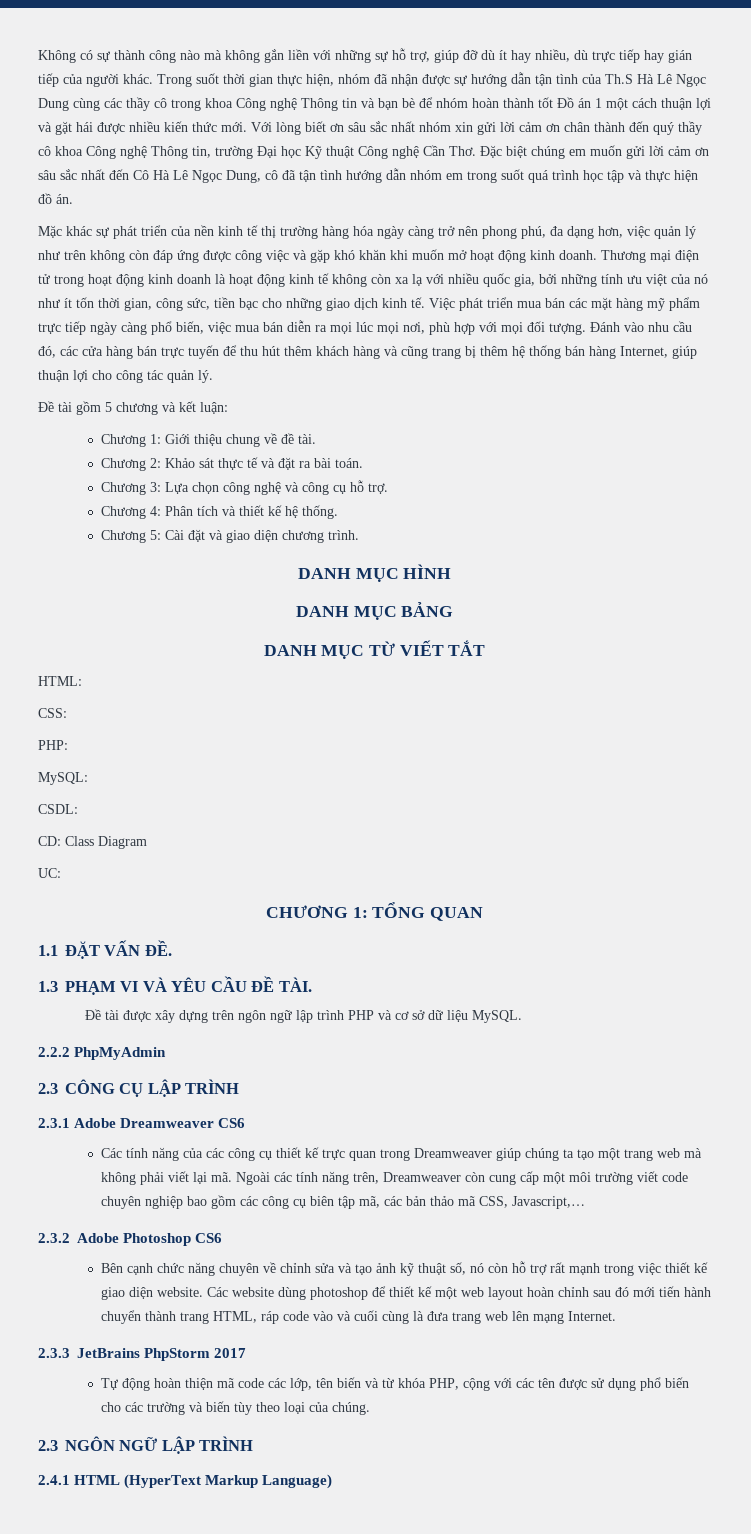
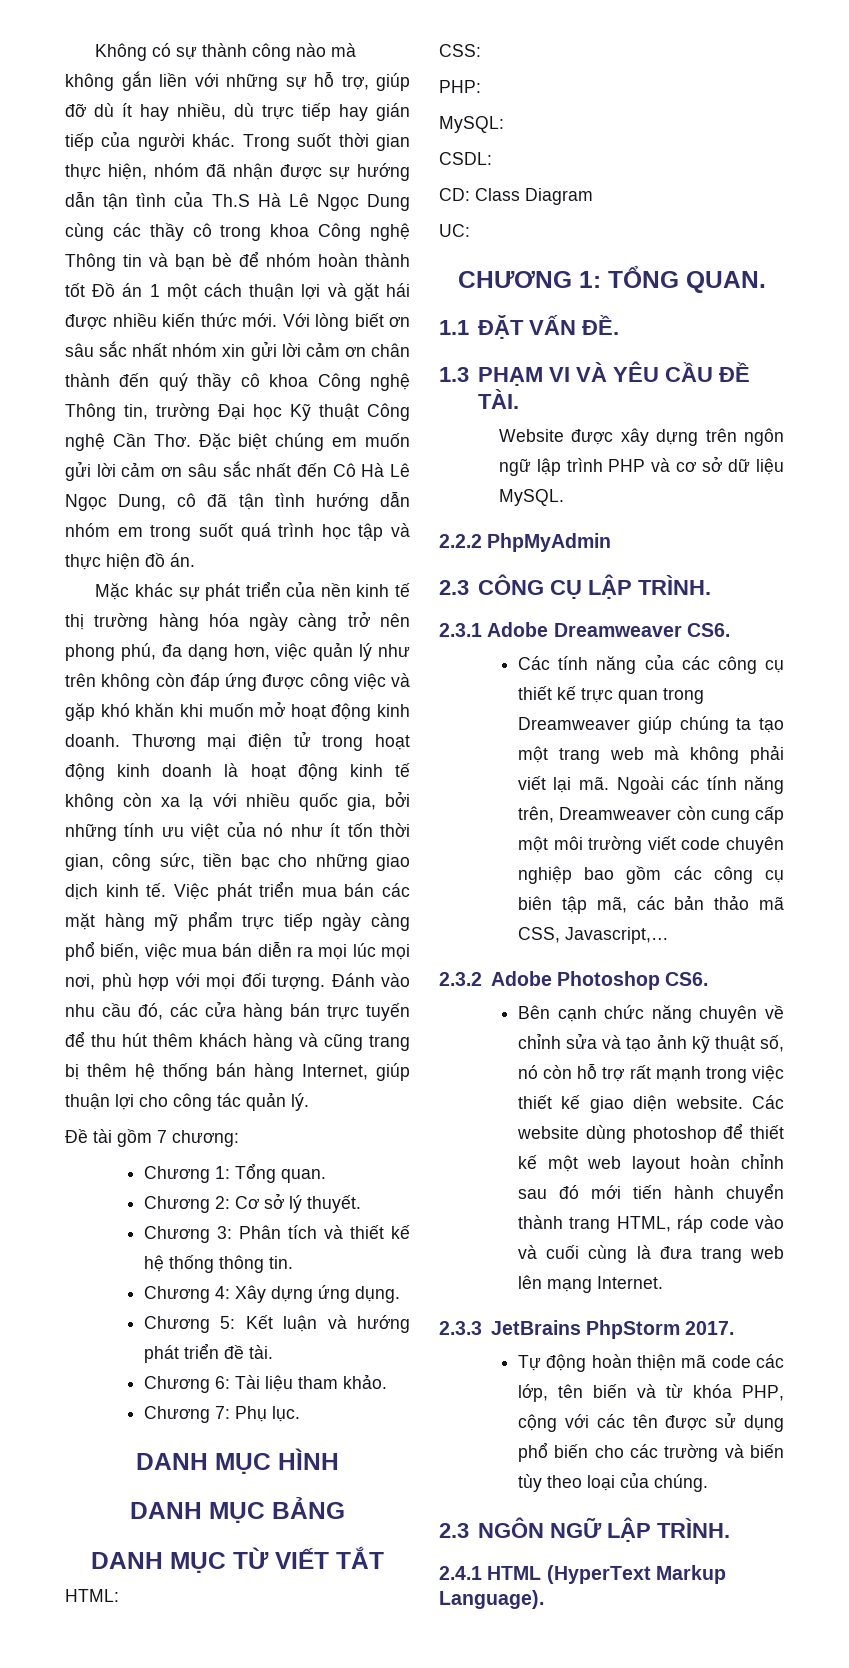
- Đề tài gồm 5 chương và kết luận:
- Chương 1: Giới thiệu chung về đề tài.
- Chương 2: Khảo sát thực tế và đặt ra bài toán.
- Chương 3: Lựa chọn công nghệ và công cụ hỗ trợ.
- Chương 4: Phân tích và thiết kế hệ thống.
- Chương 5: Cài đặt và giao diện chương trình.
+ Đề tài gồm 7 chương:
+ Chương 1: Tổng quan.
+ Chương 2: Cơ sở lý thuyết.
+ Chương 3: Phân tích và thiết kế hệ thống thông tin.
+ Chương 4: Xây dựng ứng dụng.
+ Chương 5: Kết luận và hướng phát triển đề tài.
+ Chương 6: Tài liệu tham khảo.
+ Chương 7: Phụ lục.
- CHƯƠNG 1: TỔNG QUAN
+ CHƯƠNG 1: TỔNG QUAN.
- Đề tài được xây dựng trên ngôn ngữ lập trình PHP và cơ sở dữ liệu MySQL.
+ Website được xây dựng trên ngôn ngữ lập trình PHP và cơ sở dữ liệu MySQL.
- 2.3 CÔNG CỤ LẬP TRÌNH
+ 2.3 CÔNG CỤ LẬP TRÌNH.
- 2.3.1 Adobe Dreamweaver CS6
+ 2.3.1 Adobe Dreamweaver CS6.
- 2.3.2 Adobe Photoshop CS6
+ 2.3.2 Adobe Photoshop CS6.
- 2.3.3 JetBrains PhpStorm 2017
+ 2.3.3 JetBrains PhpStorm 2017.
- 2.3 NGÔN NGỮ LẬP TRÌNH
+ 2.3 NGÔN NGỮ LẬP TRÌNH.
- 2.4.1 HTML (HyperText Markup Language)
+ 2.4.1 HTML (HyperText Markup Language).

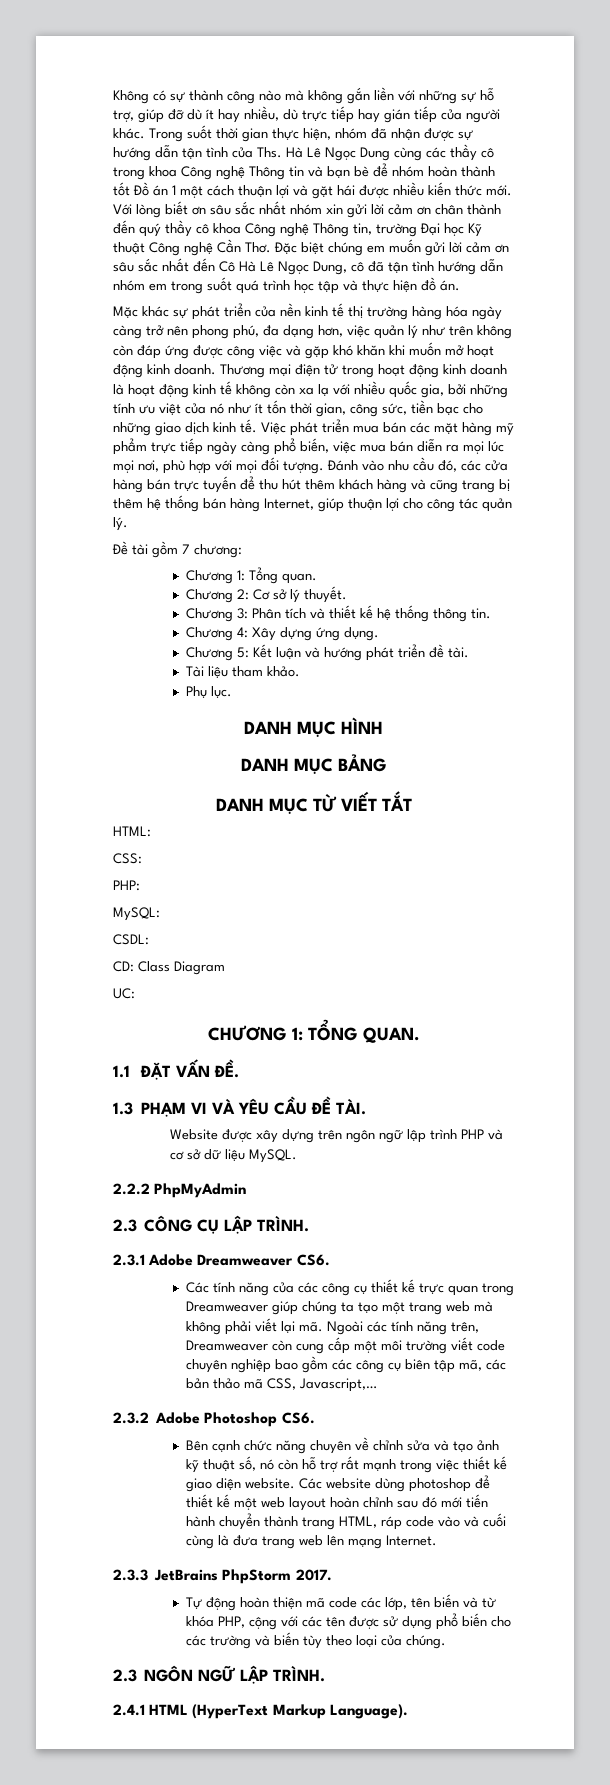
- Trong suốt thời gian thực hiện, nhóm đã nhận được sự hướng dẫn tận tình của Th.S Hà Lê Ngọc Dung cùng các thầy cô trong khoa Công nghệ Thông tin và bạn bè để nhóm hoàn thành tốt Đồ án 1 một cách thuận lợi và gặt hái được nhiều kiến thức mới.
+ Trong suốt thời gian thực hiện, nhóm đã nhận được sự hướng dẫn tận tình của Ths. Hà Lê Ngọc Dung cùng các thầy cô trong khoa Công nghệ Thông tin và bạn bè để nhóm hoàn thành tốt Đồ án 1 một cách thuận lợi và gặt hái được nhiều kiến thức mới.
- Chương 6: Tài liệu tham khảo.
+ Tài liệu tham khảo.
- Chương 7: Phụ lục.
+ Phụ lục.

